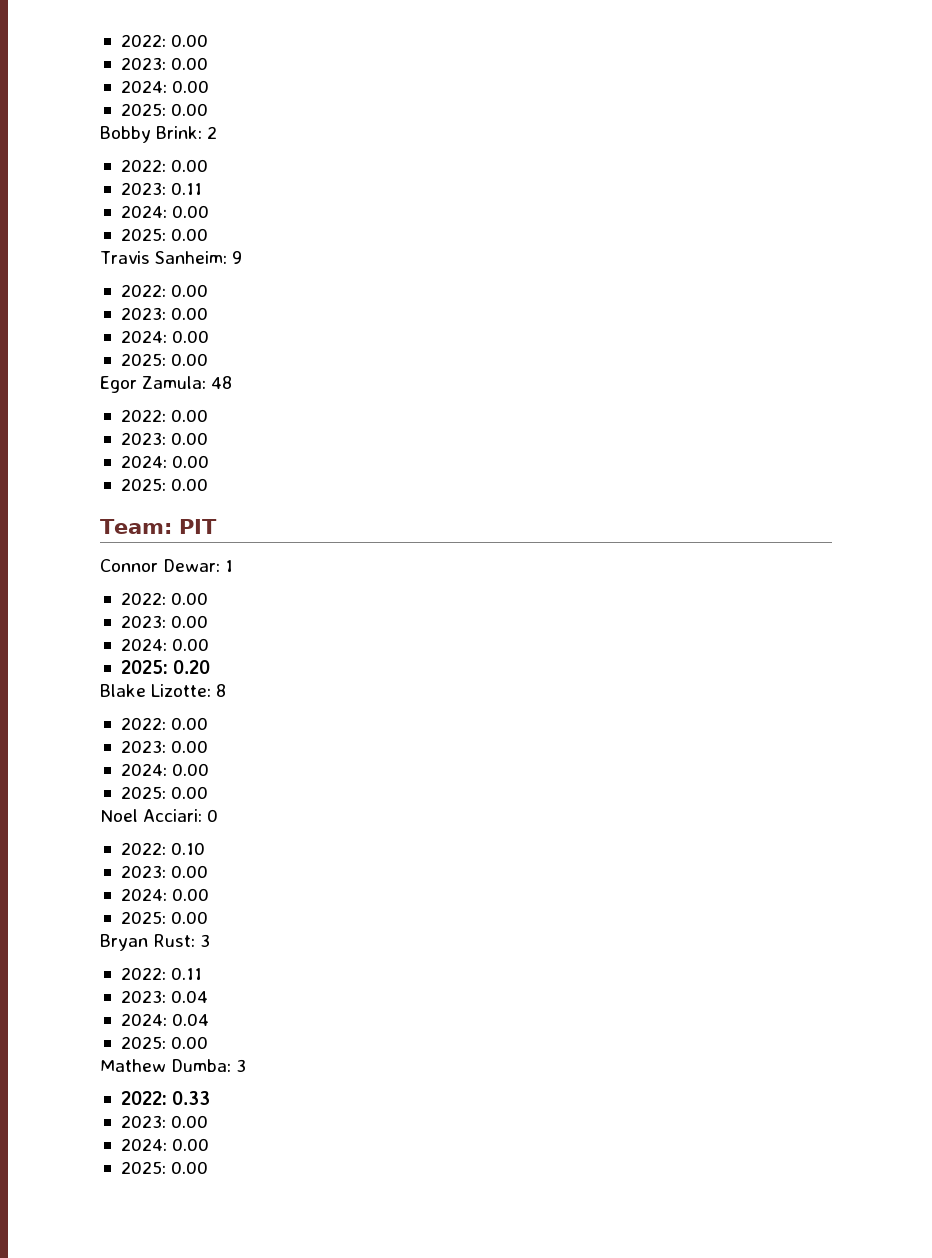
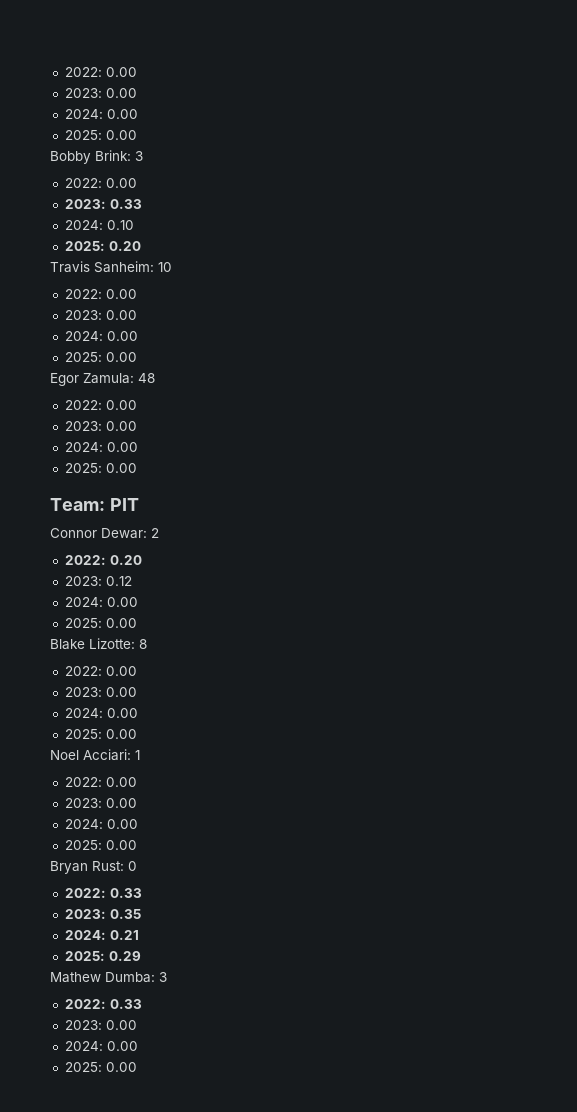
- Bobby Brink: 2
+ Bobby Brink: 3
  2022: 0.00
- 2023: 0.11
- 2024: 0.00
- 2025: 0.00
+ 2023: 0.33
+ 2024: 0.10
+ 2025: 0.20
- Travis Sanheim: 9
+ Travis Sanheim: 10
- Connor Dewar: 1
- 2022: 0.00
- 2023: 0.00
+ Connor Dewar: 2
+ 2022: 0.20
+ 2023: 0.12
  2024: 0.00
- 2025: 0.20
+ 2025: 0.00
- Noel Acciari: 0
- 2022: 0.10
+ Noel Acciari: 1
+ 2022: 0.00
- Bryan Rust: 3
- 2022: 0.11
- 2023: 0.04
- 2024: 0.04
- 2025: 0.00
+ Bryan Rust: 0
+ 2022: 0.33
+ 2023: 0.35
+ 2024: 0.21
+ 2025: 0.29

